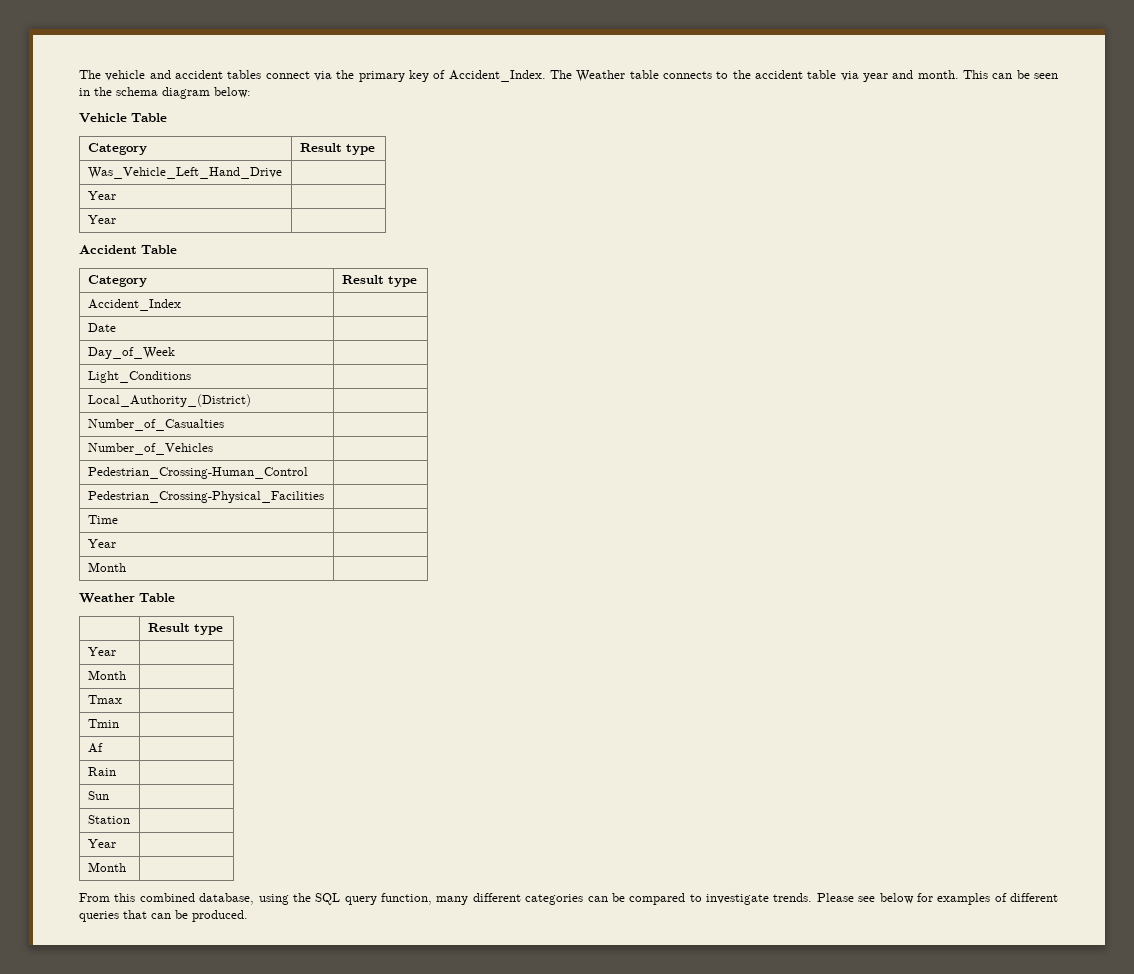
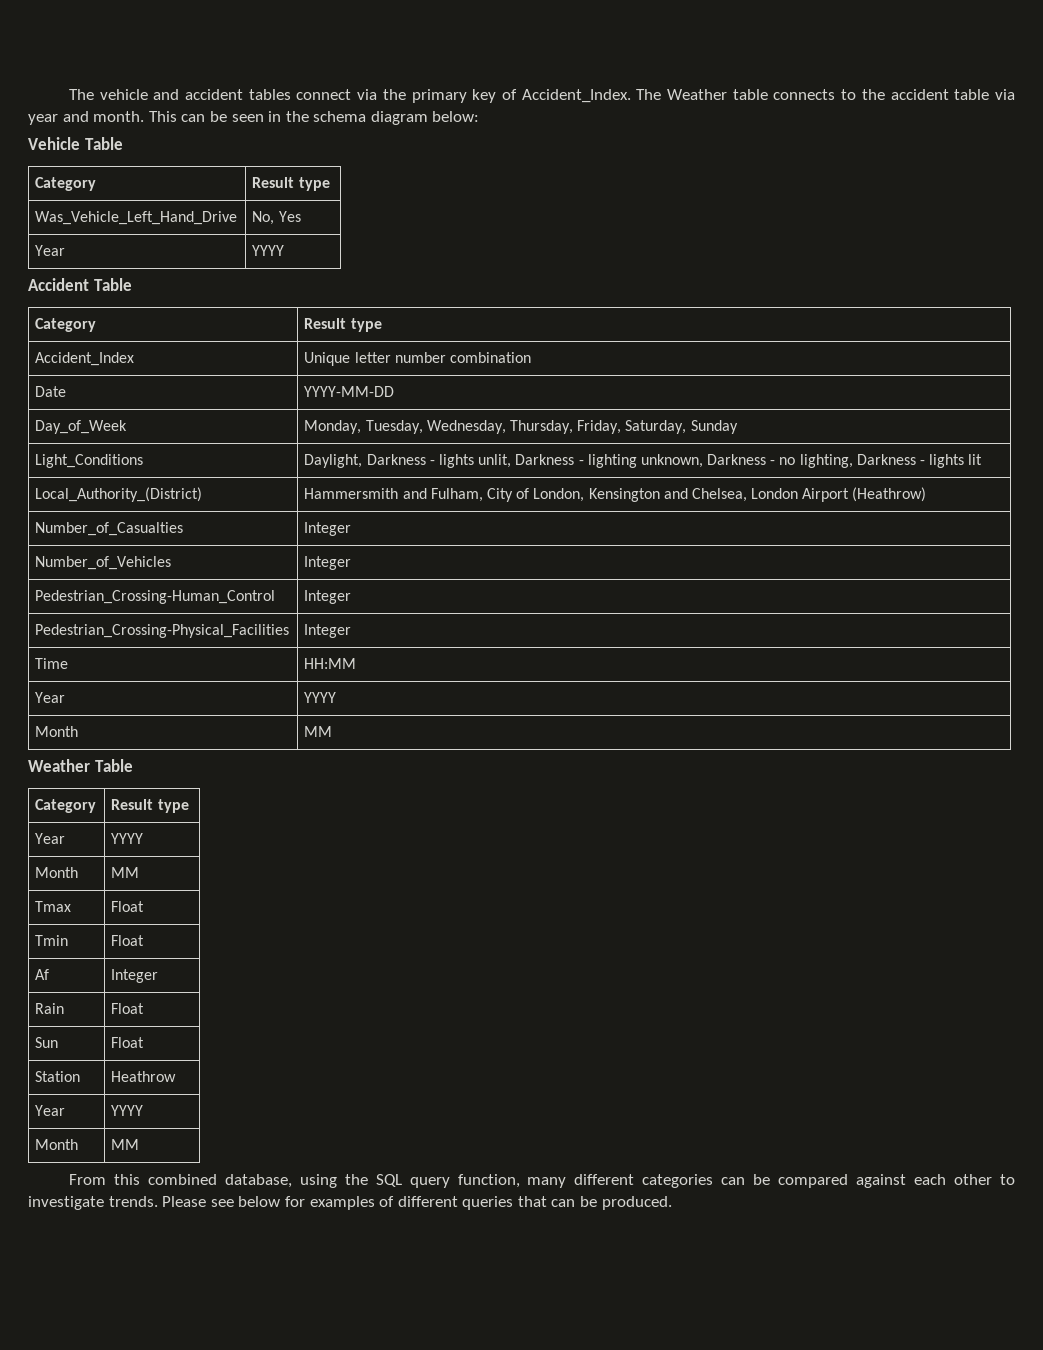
- Was_Vehicle_Left_Hand_Drive |
- Year |
- Year |
+ Was_Vehicle_Left_Hand_Drive | No, Yes
+ Year | YYYY
- Accident_Index |
+ Accident_Index | Unique letter number combination
- Date |
+ Date | YYYY-MM-DD
- Day_of_Week |
- Light_Conditions |
- Local_Authority_(District) |
+ Day_of_Week | Monday, Tuesday, Wednesday, Thursday, Friday, Saturday, Sunday
+ Light_Conditions | Daylight, Darkness - lights unlit, Darkness - lighting unknown, Darkness - no lighting, Darkness - lights lit
+ Local_Authority_(District) | Hammersmith and Fulham, City of London, Kensington and Chelsea, London Airport (Heathrow)
- Number_of_Casualties |
+ Number_of_Casualties | Integer
- Number_of_Vehicles |
+ Number_of_Vehicles | Integer
- Pedestrian_Crossing-Human_Control |
+ Pedestrian_Crossing-Human_Control | Integer
- Pedestrian_Crossing-Physical_Facilities |
+ Pedestrian_Crossing-Physical_Facilities | Integer
- Time |
- Year |
- Month |
+ Time | HH:MM
+ Year | YYYY
+ Month | MM
  Weather Table
- | Result type
- Year |
- Month |
+ Category | Result type
+ Year | YYYY
+ Month | MM
- Tmax |
+ Tmax | Float
- Tmin |
+ Tmin | Float
- Af |
+ Af | Integer
- Rain |
+ Rain | Float
- Sun |
+ Sun | Float
- Station |
- Year |
- Month |
+ Station | Heathrow
+ Year | YYYY
+ Month | MM
- From this combined database, using the SQL query function, many different categories can be compared to investigate trends.
+ From this combined database, using the SQL query function, many different categories can be compared against each other to investigate trends.

